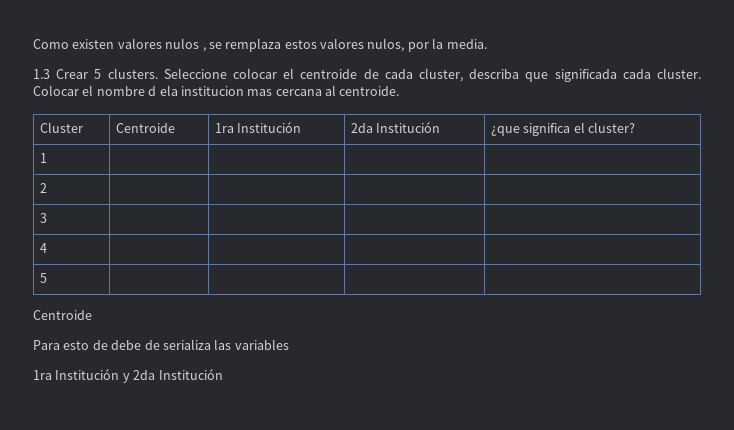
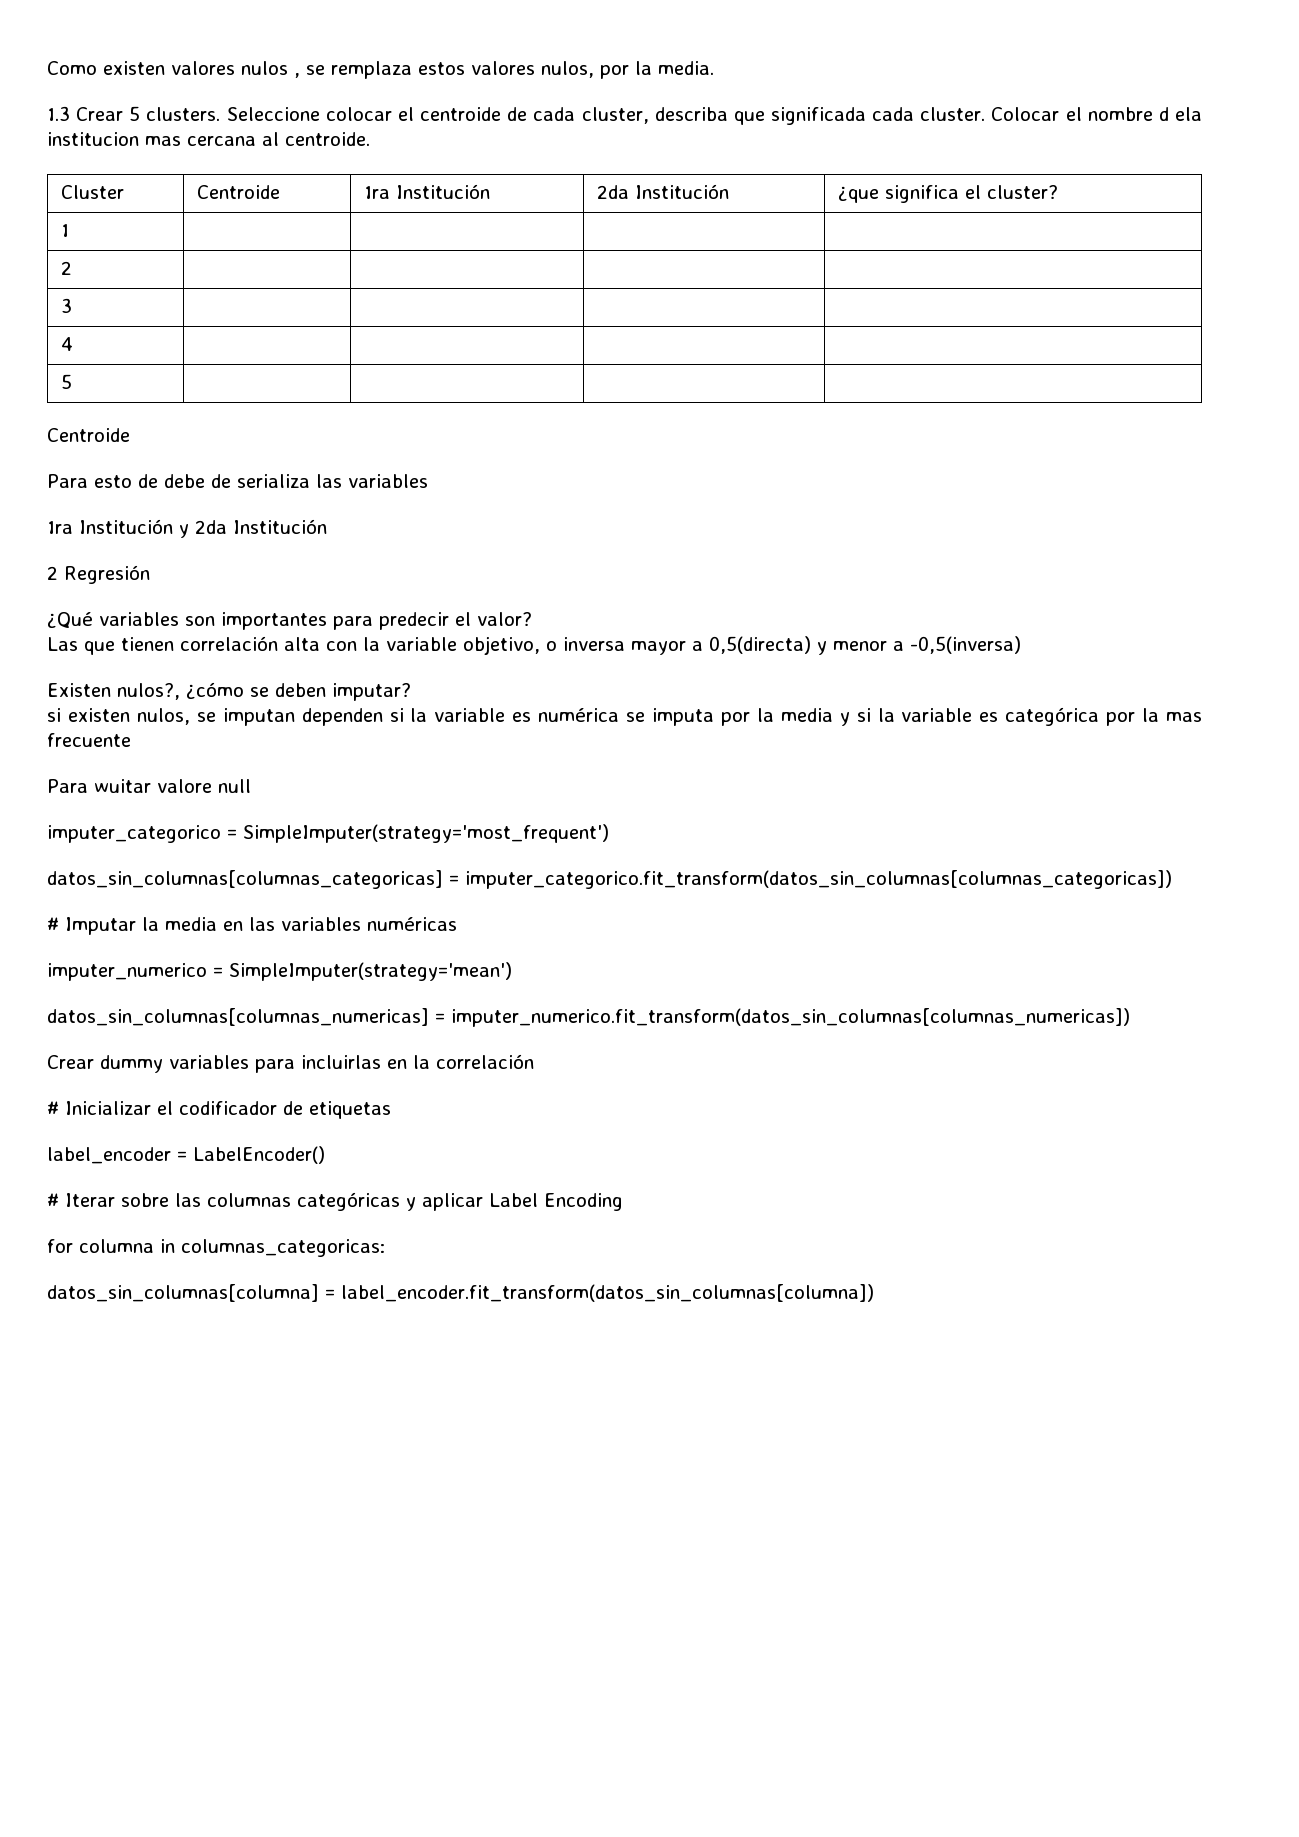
+ 2 Regresión
+ ¿Qué variables son importantes para predecir el valor?
+ Las que tienen correlación alta con la variable objetivo, o inversa mayor a 0,5(directa) y menor a -0,5(inversa)
+ Existen nulos?, ¿cómo se deben imputar?
+ si existen nulos, se imputan dependen si la variable es numérica se imputa por la media y si la variable es categórica por la mas frecuente
+ Para wuitar valore null
+ imputer_categorico = SimpleImputer(strategy='most_frequent')
+ datos_sin_columnas[columnas_categoricas] = imputer_categorico.fit_transform(datos_sin_columnas[columnas_categoricas])
+ # Imputar la media en las variables numéricas
+ imputer_numerico = SimpleImputer(strategy='mean')
+ datos_sin_columnas[columnas_numericas] = imputer_numerico.fit_transform(datos_sin_columnas[columnas_numericas])
+ Crear dummy variables para incluirlas en la correlación
+ # Inicializar el codificador de etiquetas
+ label_encoder = LabelEncoder()
+ # Iterar sobre las columnas categóricas y aplicar Label Encoding
+ for columna in columnas_categoricas:
+ datos_sin_columnas[columna] = label_encoder.fit_transform(datos_sin_columnas[columna])

